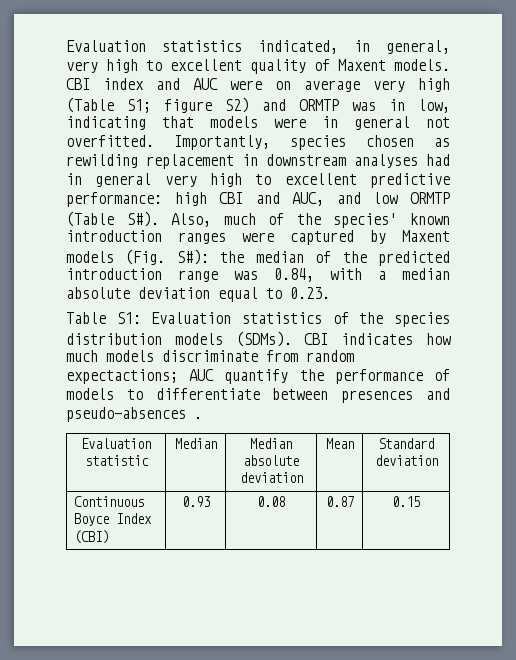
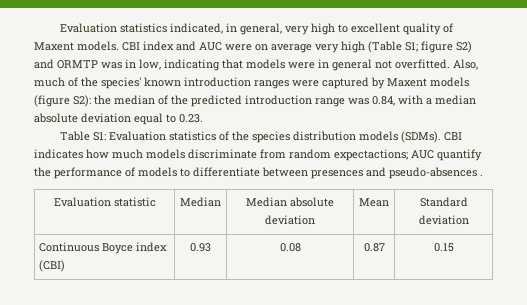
- Importantly, species chosen as rewilding replacement in downstream analyses had in general very high to excellent predictive performance: high CBI and AUC, and low ORMTP (Table S#). Also, much of the species' known introduction ranges were captured by Maxent models (Fig. S#): the median of the predicted introduction range was 0.84, with a median absolute deviation equal to 0.23.
+ Also, much of the species' known introduction ranges were captured by Maxent models (figure S2): the median of the predicted introduction range was 0.84, with a median absolute deviation equal to 0.23.
- Continuous Boyce Index (CBI) | 0.93 | 0.08 | 0.87 | 0.15
+ Continuous Boyce index (CBI) | 0.93 | 0.08 | 0.87 | 0.15

